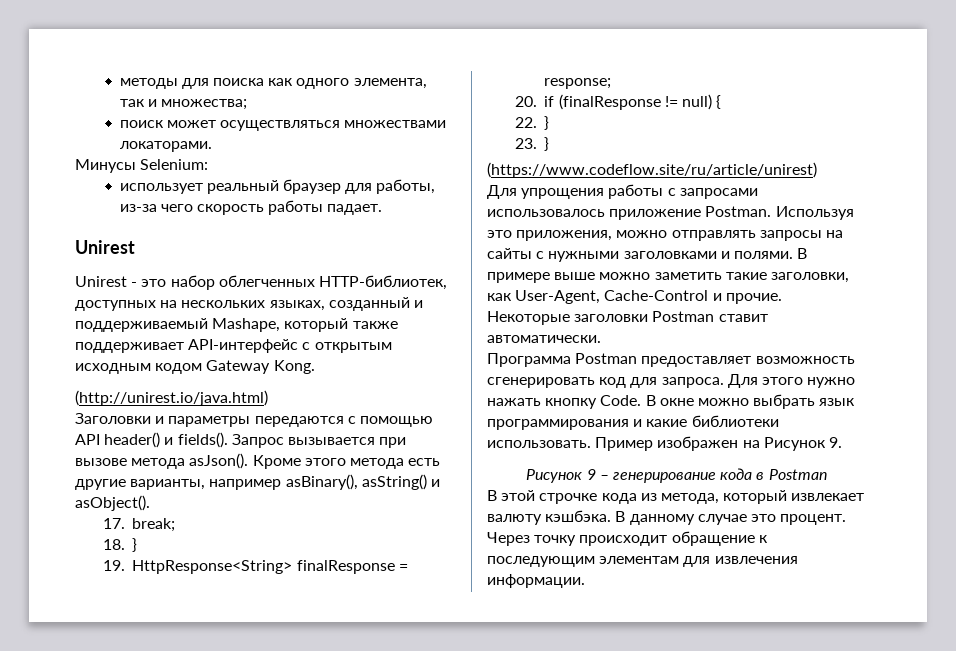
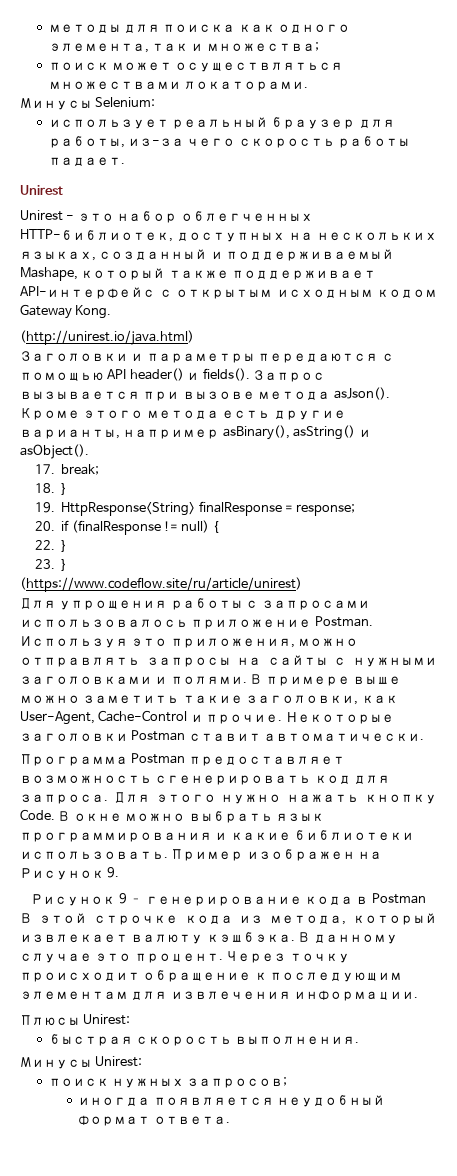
+ Плюсы Unirest:
+ быстрая скорость выполнения.
+ Минусы Unirest:
+ поиск нужных запросов;
+ иногда появляется неудобный формат ответа.

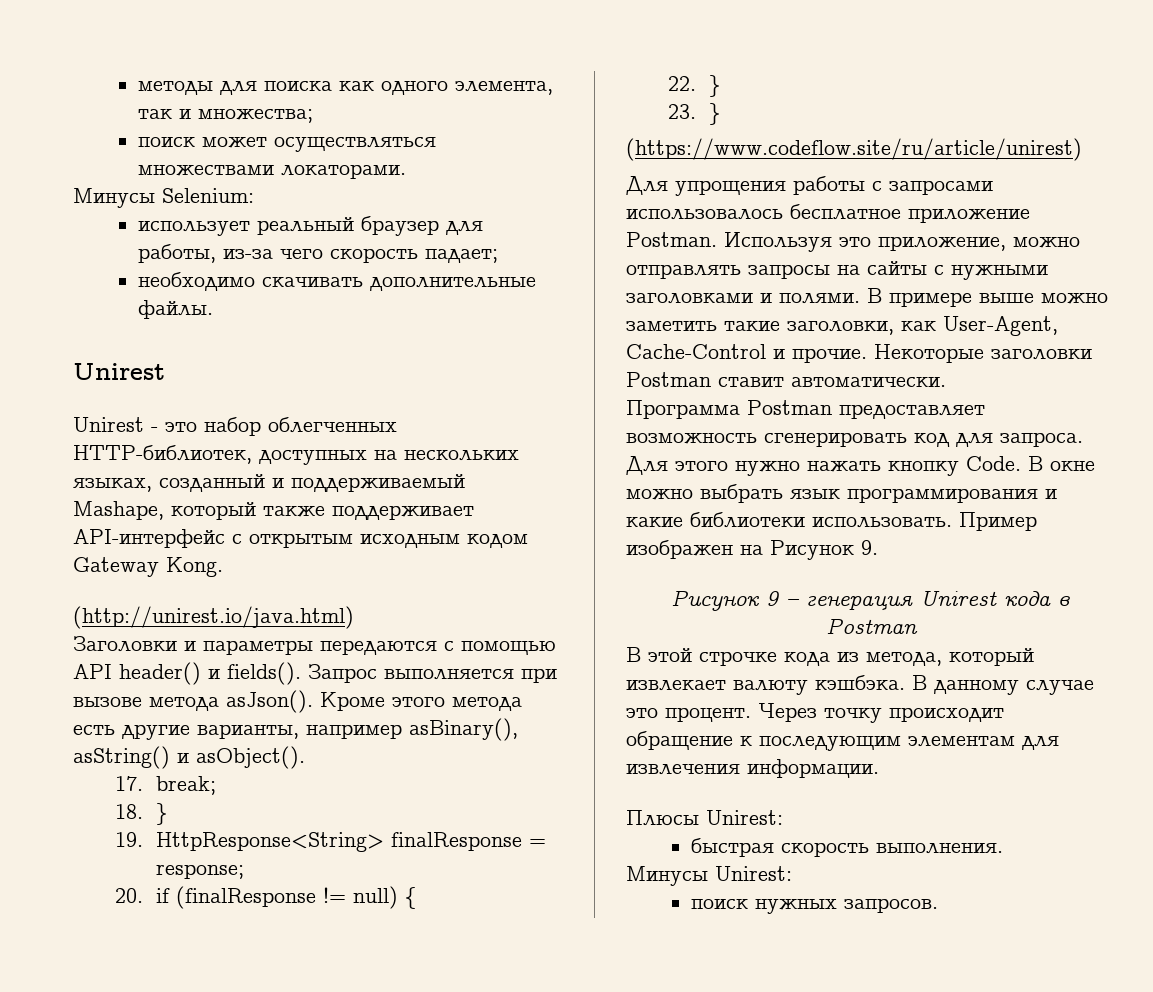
- использует реальный браузер для работы, из-за чего скорость работы падает.
+ использует реальный браузер для работы, из-за чего скорость падает;
+ необходимо скачивать дополнительные файлы.
- Запрос вызывается при вызове метода asJson().
+ Запрос выполняется при вызове метода asJson().
- Для упрощения работы с запросами использовалось приложение Postman.
+ Для упрощения работы с запросами использовалось бесплатное приложение Postman.
- Используя это приложения, можно отправлять запросы на сайты с нужными заголовками и полями.
+ Используя это приложение, можно отправлять запросы на сайты с нужными заголовками и полями.
- Рисунок 9 – генерирование кода в Postman
+ Рисунок 9 – генерация Unirest кода в Postman
- поиск нужных запросов;
- иногда появляется неудобный формат ответа.
+ поиск нужных запросов.

